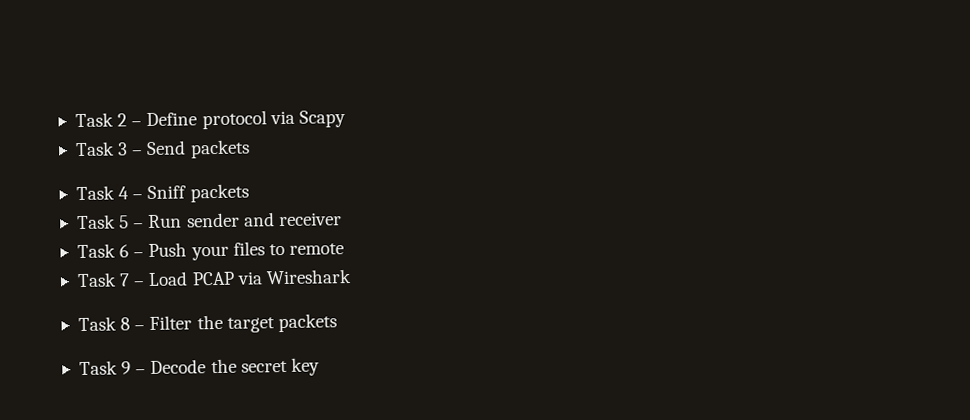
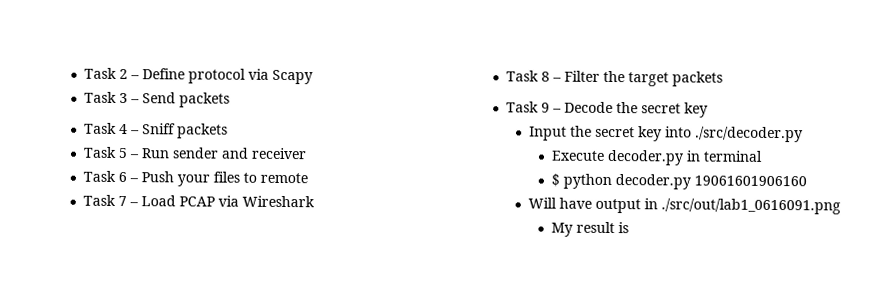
+ Input the secret key into ./src/decoder.py
+ Execute decoder.py in terminal
+ $ python decoder.py 19061601906160
+ Will have output in ./src/out/lab1_0616091.png
+ My result is

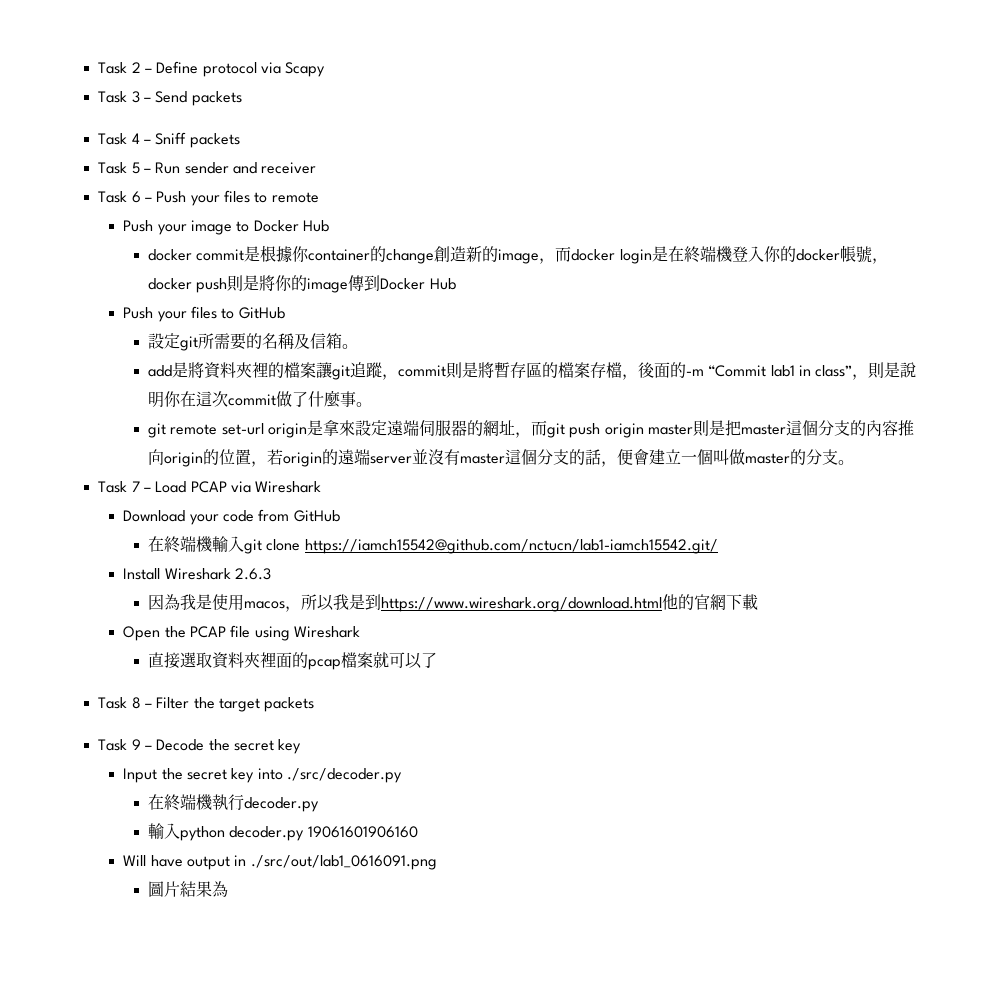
+ Push your image to Docker Hub
+ docker commit是根據你container的change創造新的image，而docker login是在終端機登入你的docker帳號，docker push則是將你的image傳到Docker Hub
+ Push your files to GitHub
+ 設定git所需要的名稱及信箱。
+ add是將資料夾裡的檔案讓git追蹤，commit則是將暫存區的檔案存檔，後面的-m “Commit lab1 in class”，則是說明你在這次commit做了什麼事。
+ git remote set-url origin是拿來設定遠端伺服器的網址，而git push origin master則是把master這個分支的內容推向origin的位置，若origin的遠端server並沒有master這個分支的話，便會建立一個叫做master的分支。
+ Download your code from GitHub
+ 在終端機輸入git clone https://iamch15542@github.com/nctucn/lab1-iamch15542.git/
+ Install Wireshark 2.6.3
+ 因為我是使用macos，所以我是到https://www.wireshark.org/download.html他的官網下載
+ Open the PCAP file using Wireshark
+ 直接選取資料夾裡面的pcap檔案就可以了
- Execute decoder.py in terminal
- $ python decoder.py 19061601906160
+ 在終端機執行decoder.py
+ 輸入python decoder.py 19061601906160
- My result is
+ 圖片結果為

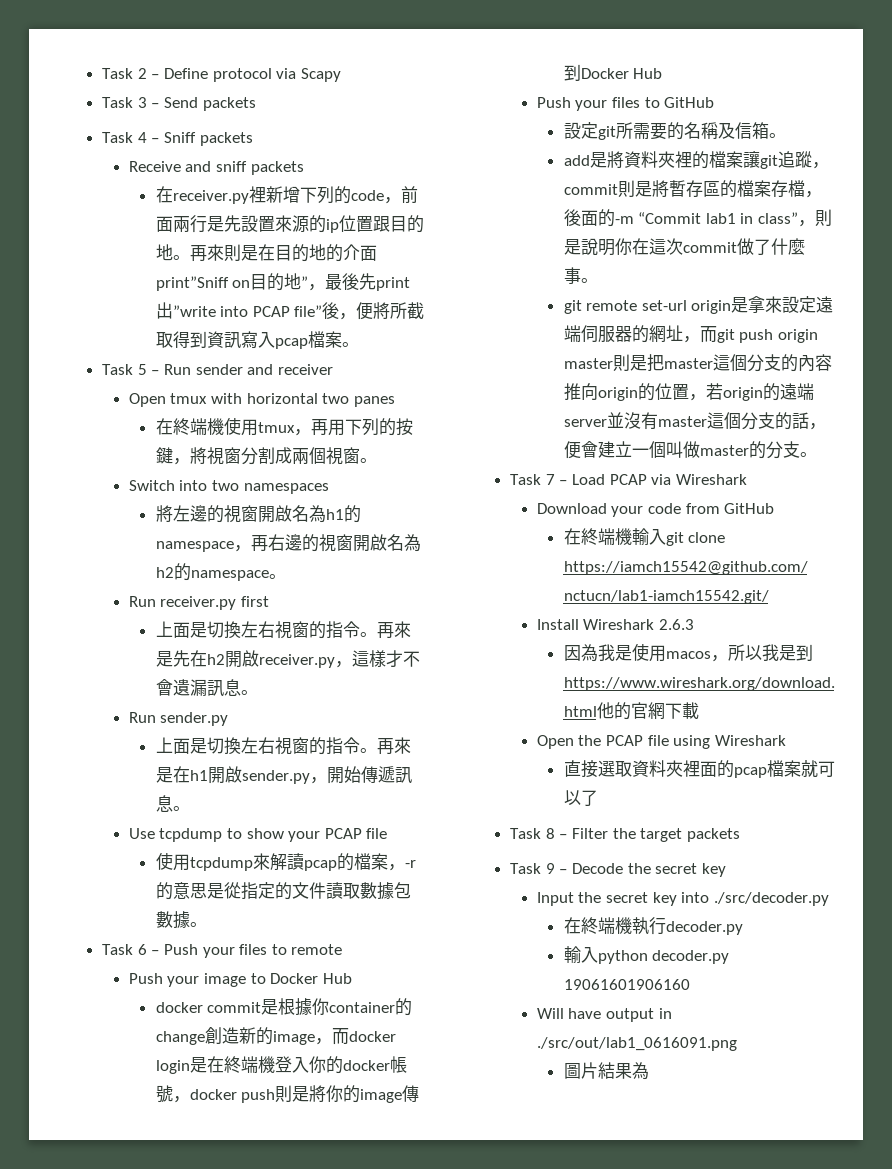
+ Receive and sniff packets
+ 在receiver.py裡新增下列的code，前面兩行是先設置來源的ip位置跟目的地。再來則是在目的地的介面print”Sniff on目的地”，最後先print出”write into PCAP file”後，便將所截取得到資訊寫入pcap檔案。
+ Open tmux with horizontal two panes
+ 在終端機使用tmux，再用下列的按鍵，將視窗分割成兩個視窗。
+ Switch into two namespaces
+ 將左邊的視窗開啟名為h1的namespace，再右邊的視窗開啟名為h2的namespace。
+ Run receiver.py first
+ 上面是切換左右視窗的指令。再來是先在h2開啟receiver.py，這樣才不會遺漏訊息。
+ Run sender.py
+ 上面是切換左右視窗的指令。再來是在h1開啟sender.py，開始傳遞訊息。
+ Use tcpdump to show your PCAP file
+ 使用tcpdump來解讀pcap的檔案，-r的意思是從指定的文件讀取數據包數據。

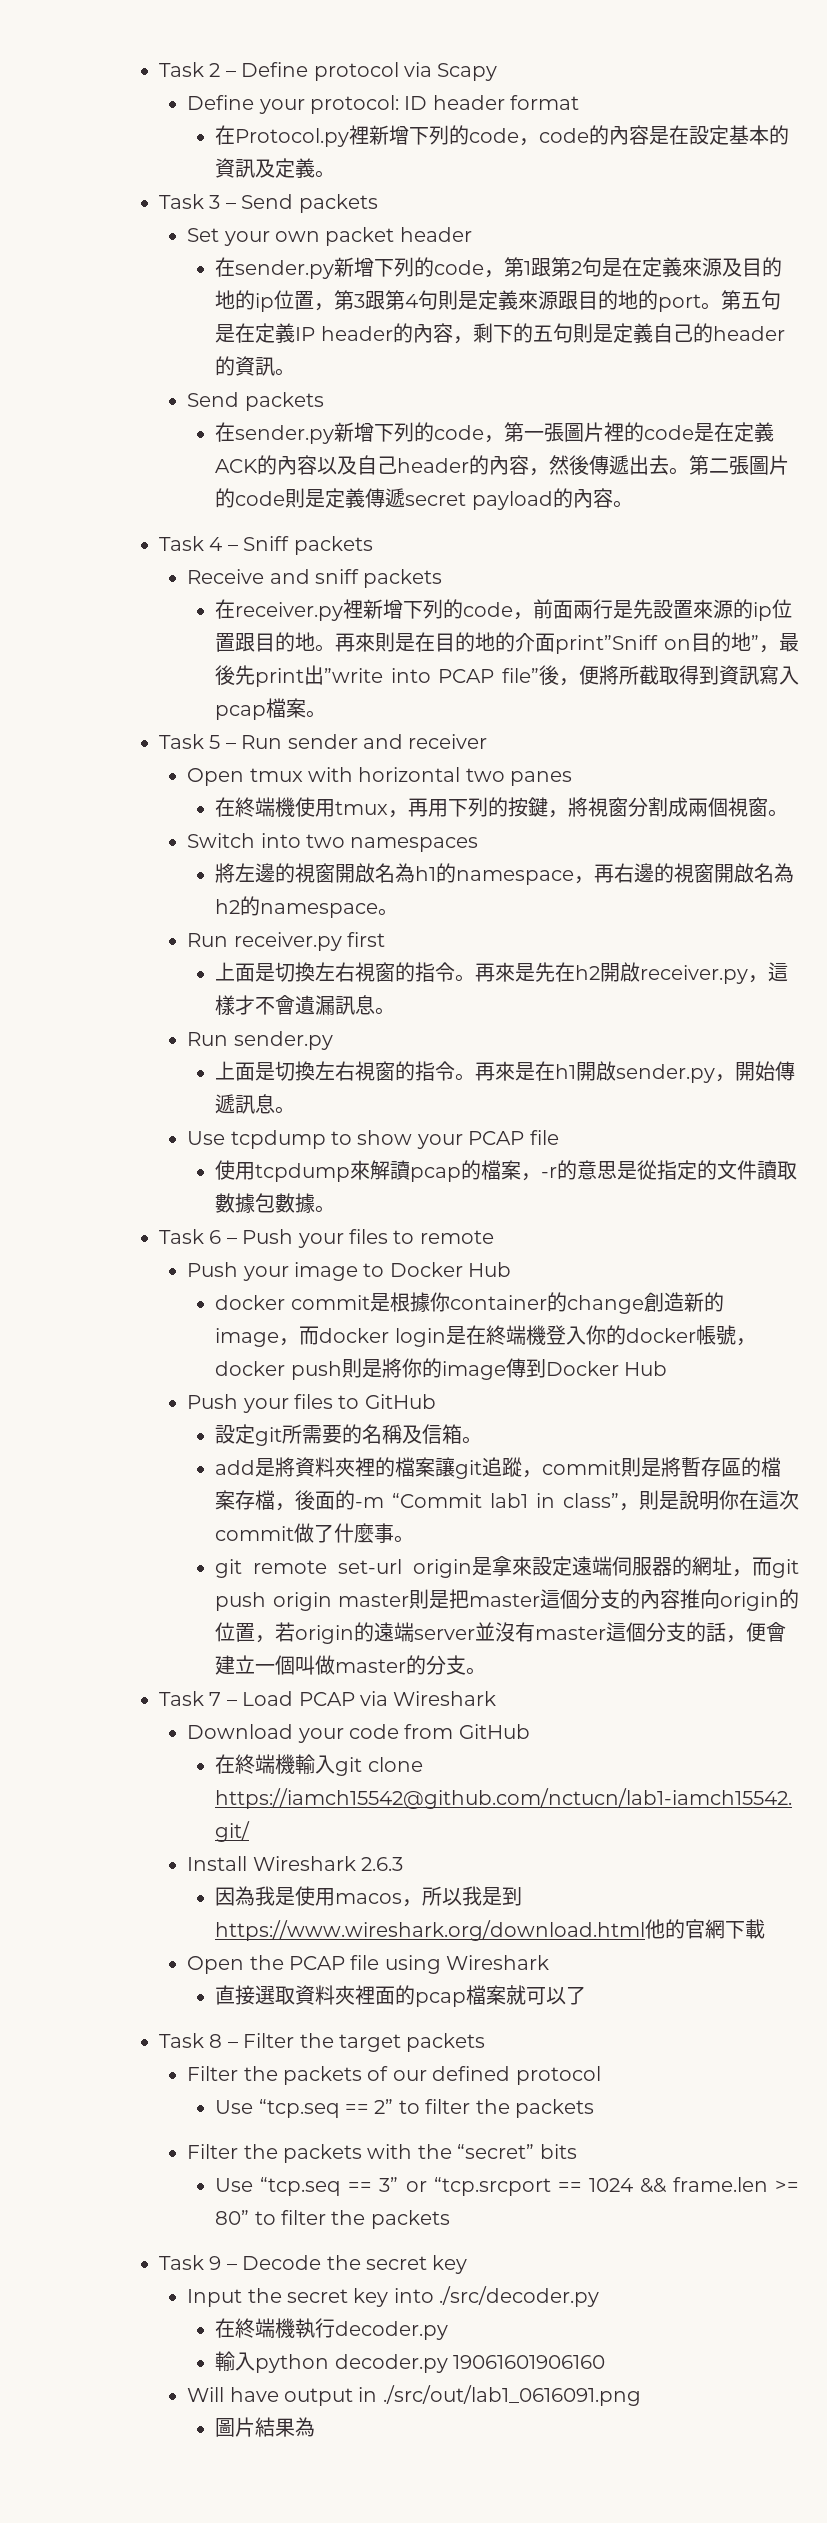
+ Define your protocol: ID header format
+ 在Protocol.py裡新增下列的code，code的內容是在設定基本的資訊及定義。
+ Set your own packet header
+ 在sender.py新增下列的code，第1跟第2句是在定義來源及目的地的ip位置，第3跟第4句則是定義來源跟目的地的port。第五句是在定義IP header的內容，剩下的五句則是定義自己的header的資訊。
+ Send packets
+ 在sender.py新增下列的code，第一張圖片裡的code是在定義ACK的內容以及自己header的內容，然後傳遞出去。第二張圖片的code則是定義傳遞secret payload的內容。
+ Filter the packets of our defined protocol
+ Use “tcp.seq == 2” to filter the packets
+ Filter the packets with the “secret” bits
+ Use “tcp.seq == 3” or “tcp.srcport == 1024 && frame.len >= 80” to filter the packets

